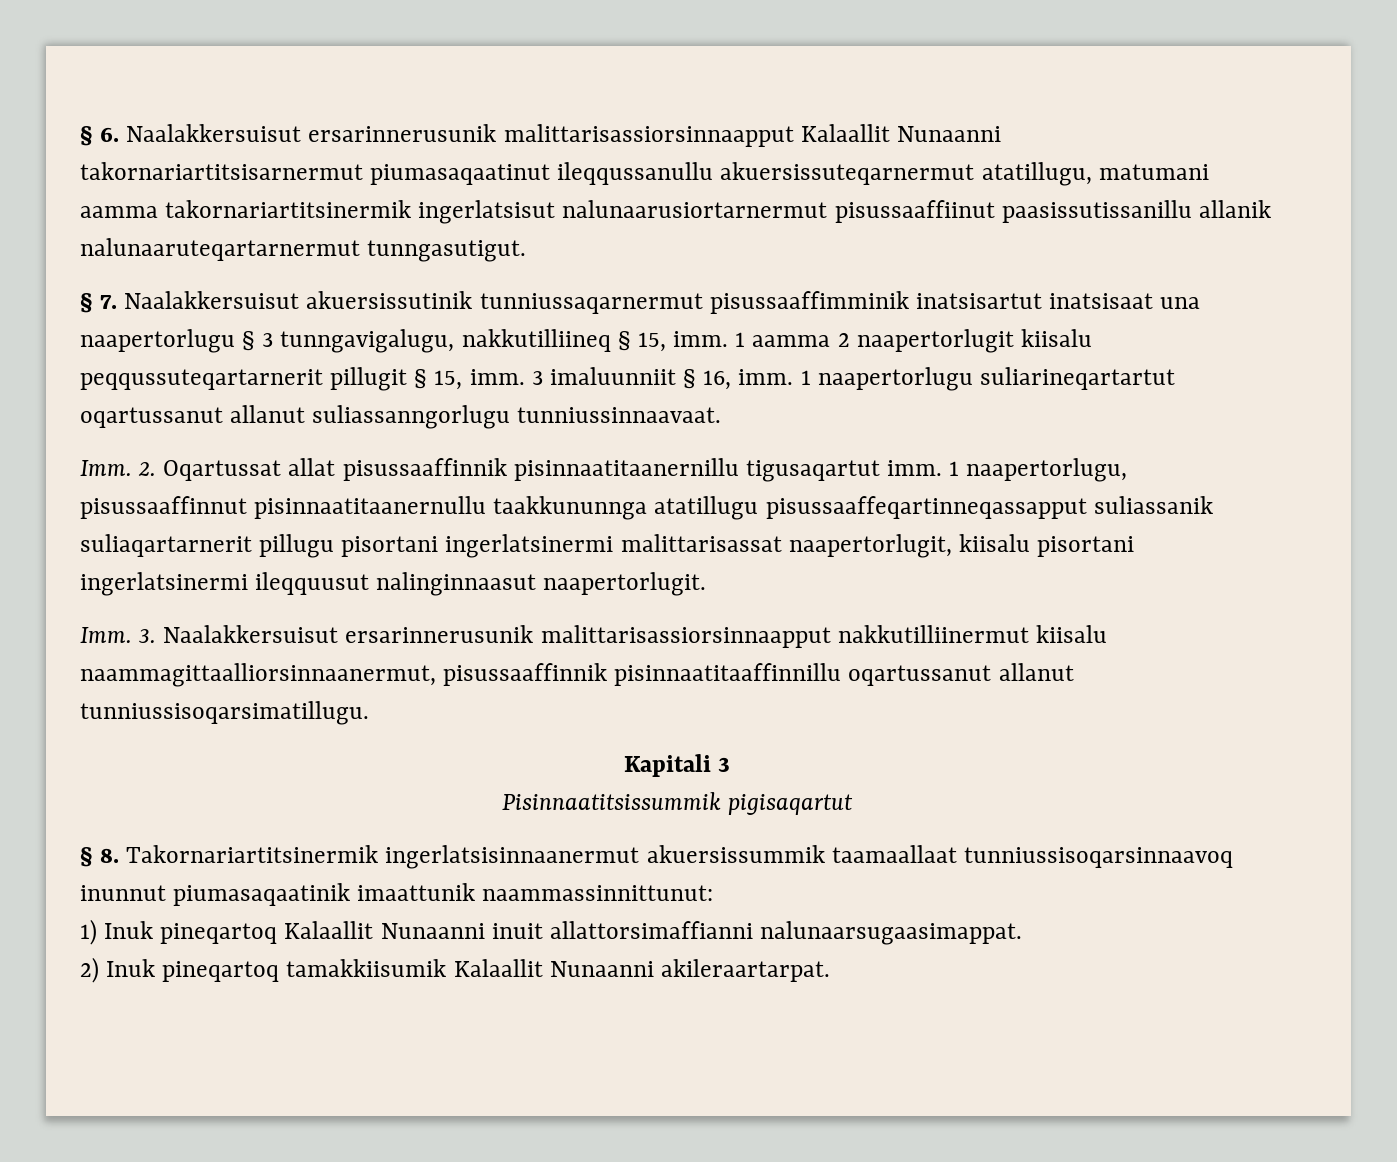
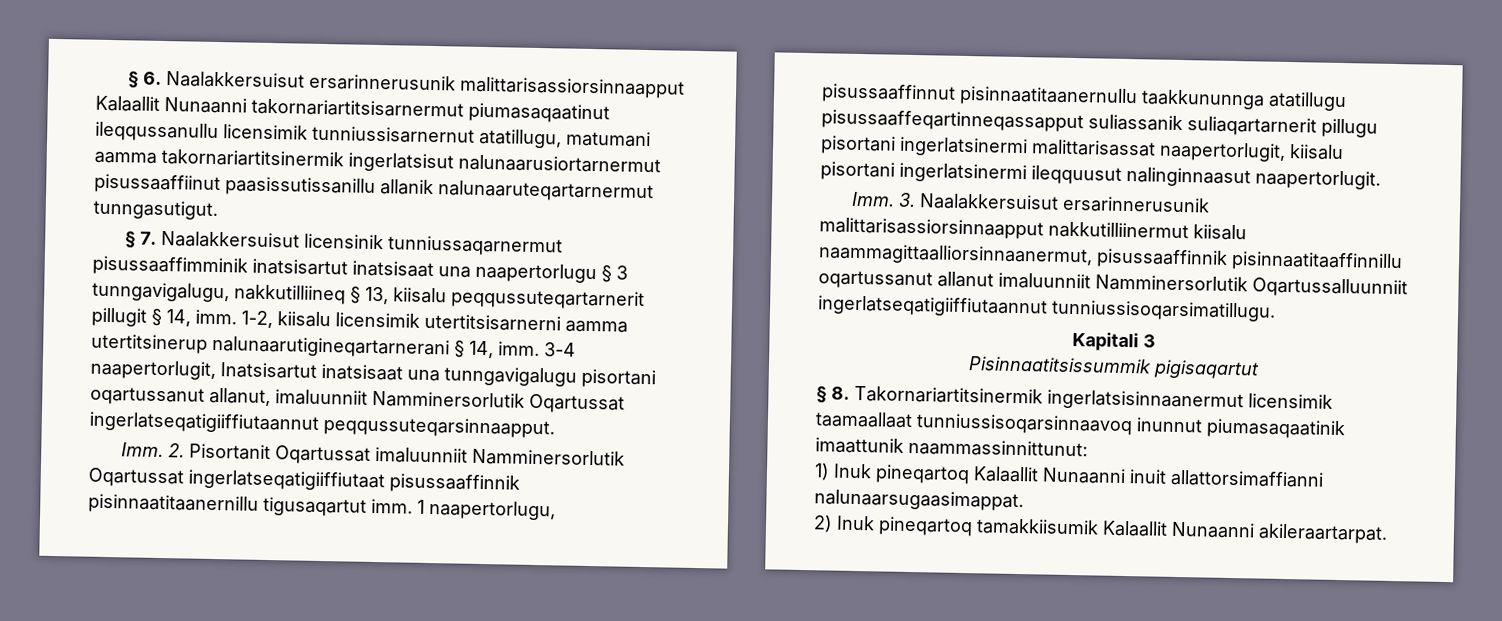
- § 6. Naalakkersuisut ersarinnerusunik malittarisassiorsinnaapput Kalaallit Nunaanni takornariartitsisarnermut piumasaqaatinut ileqqussanullu akuersissuteqarnermut atatillugu, matumani aamma takornariartitsinermik ingerlatsisut nalunaarusiortarnermut pisussaaffiinut paasissutissanillu allanik nalunaaruteqartarnermut tunngasutigut.
+ § 6. Naalakkersuisut ersarinnerusunik malittarisassiorsinnaapput Kalaallit Nunaanni takornariartitsisarnermut piumasaqaatinut ileqqussanullu licensimik tunniussisarnernut atatillugu, matumani aamma takornariartitsinermik ingerlatsisut nalunaarusiortarnermut pisussaaffiinut paasissutissanillu allanik nalunaaruteqartarnermut tunngasutigut.
- § 7. Naalakkersuisut akuersissutinik tunniussaqarnermut pisussaaffimminik inatsisartut inatsisaat una naapertorlugu § 3 tunngavigalugu, nakkutilliineq § 15, imm. 1 aamma 2 naapertorlugit kiisalu peqqussuteqartarnerit pillugit § 15, imm. 3 imaluunniit § 16, imm. 1 naapertorlugu suliarineqartartut oqartussanut allanut suliassanngorlugu tunniussinnaavaat.
- Imm. 2. Oqartussat allat pisussaaffinnik pisinnaatitaanernillu tigusaqartut imm.
+ § 7. Naalakkersuisut licensinik tunniussaqarnermut pisussaaffimminik inatsisartut inatsisaat una naapertorlugu § 3 tunngavigalugu, nakkutilliineq § 13, kiisalu peqqussuteqartarnerit pillugit § 14, imm. 1-2, kiisalu licensimik utertitsisarnerni aamma utertitsinerup nalunaarutigineqartarnerani § 14, imm. 3-4 naapertorlugit, Inatsisartut inatsisaat una tunngavigalugu pisortani oqartussanut allanut, imaluunniit Namminersorlutik Oqartussat ingerlatseqatigiiffiutaannut peqqussuteqarsinnaapput.
+ Imm. 2. Pisortanit Oqartussat imaluunniit Namminersorlutik Oqartussat ingerlatseqatigiiffiutaat pisussaaffinnik pisinnaatitaanernillu tigusaqartut imm.
- Imm. 3. Naalakkersuisut ersarinnerusunik malittarisassiorsinnaapput nakkutilliinermut kiisalu naammagittaalliorsinnaanermut, pisussaaffinnik pisinnaatitaaffinnillu oqartussanut allanut tunniussisoqarsimatillugu.
+ Imm. 3. Naalakkersuisut ersarinnerusunik malittarisassiorsinnaapput nakkutilliinermut kiisalu naammagittaalliorsinnaanermut, pisussaaffinnik pisinnaatitaaffinnillu oqartussanut allanut imaluunniit Namminersorlutik Oqartussalluunniit ingerlatseqatigiiffiutaannut tunniussisoqarsimatillugu.
- § 8. Takornariartitsinermik ingerlatsisinnaanermut akuersissummik taamaallaat tunniussisoqarsinnaavoq inunnut piumasaqaatinik imaattunik naammassinnittunut:
+ § 8. Takornariartitsinermik ingerlatsisinnaanermut licensimik taamaallaat tunniussisoqarsinnaavoq inunnut piumasaqaatinik imaattunik naammassinnittunut:

